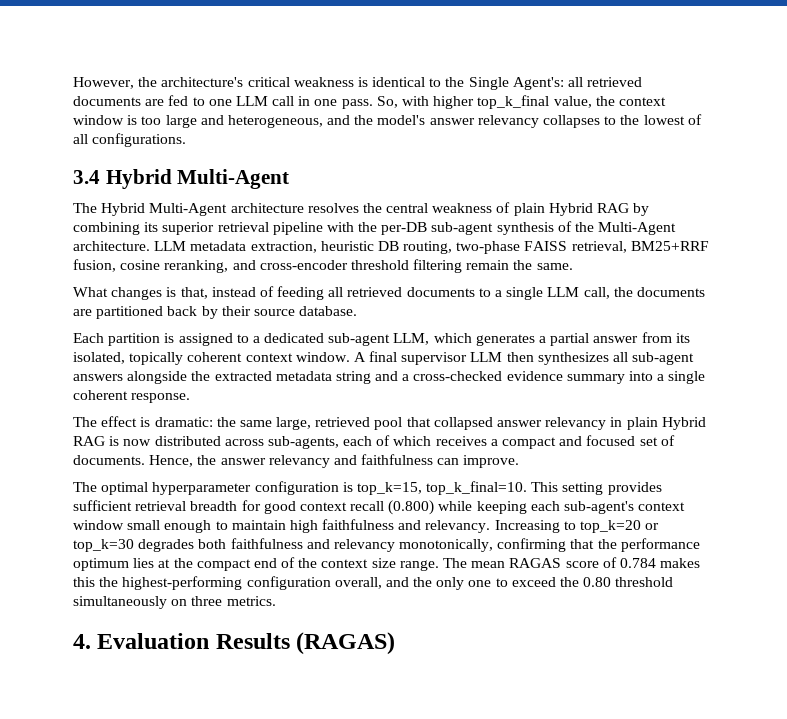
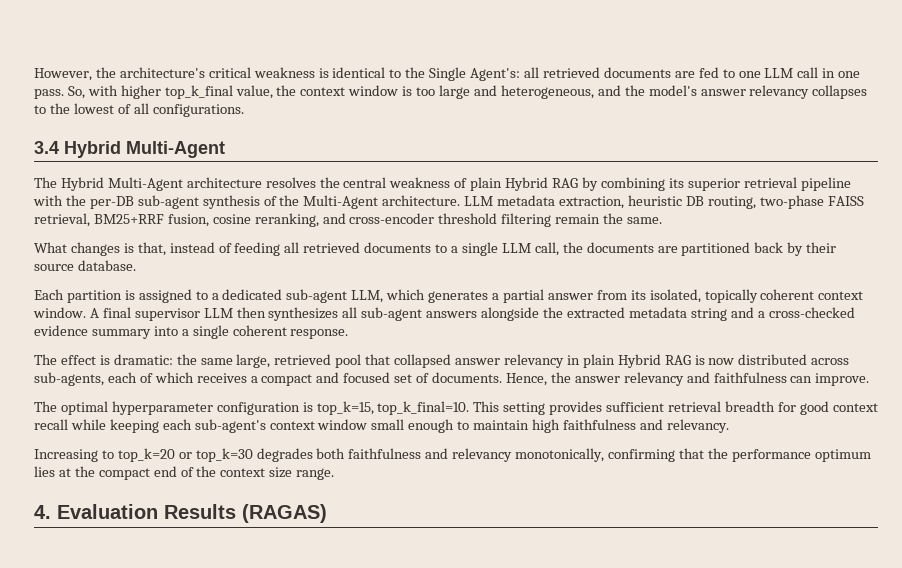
- This setting provides sufficient retrieval breadth for good context recall (0.800) while keeping each sub-agent's context window small enough to maintain high faithfulness and relevancy. Increasing to top_k=20 or top_k=30 degrades both faithfulness and relevancy monotonically, confirming that the performance optimum lies at the compact end of the context size range. The mean RAGAS score of 0.784 makes this the highest-performing configuration overall, and the only one to exceed the 0.80 threshold simultaneously on three metrics.
+ This setting provides sufficient retrieval breadth for good context recall while keeping each sub-agent's context window small enough to maintain high faithfulness and relevancy.
+ Increasing to top_k=20 or top_k=30 degrades both faithfulness and relevancy monotonically, confirming that the performance optimum lies at the compact end of the context size range.

